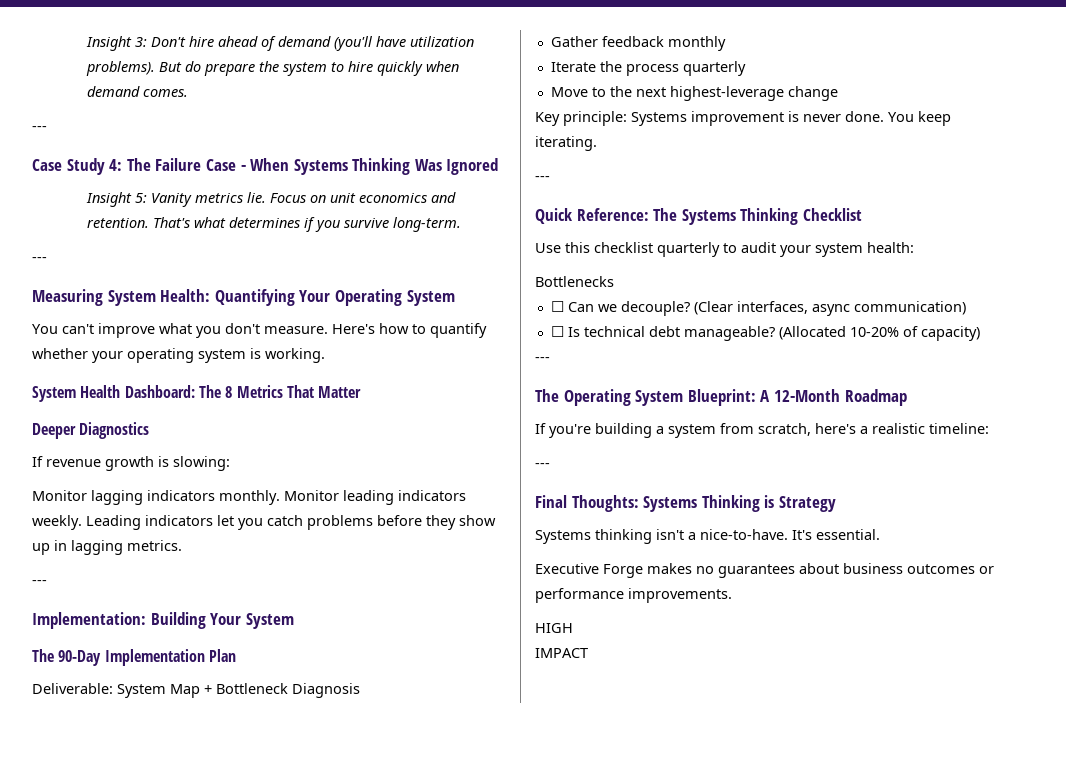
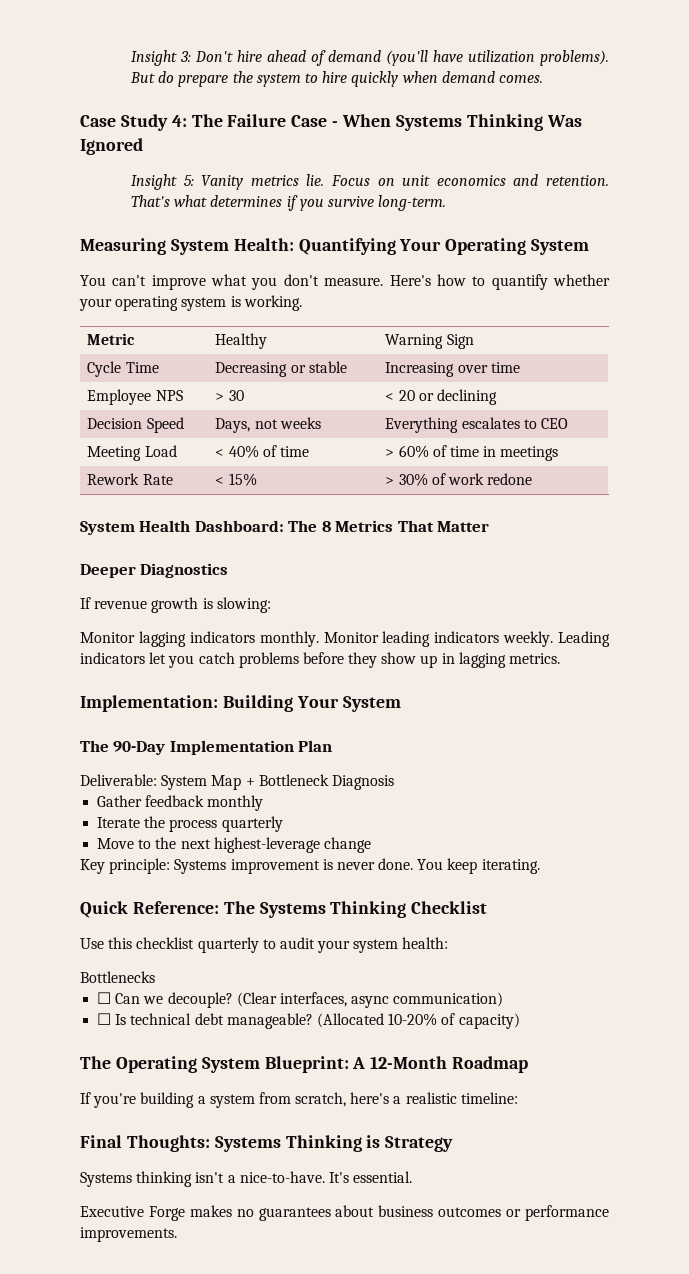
  But do prepare the system to hire quickly when demand comes.
- ---
  That's what determines if you survive long-term.
- ---
+ Metric | Healthy | Warning Sign
+ Cycle Time | Decreasing or stable | Increasing over time
+ Employee NPS | > 30 | < 20 or declining
+ Decision Speed | Days, not weeks | Everything escalates to CEO
+ Meeting Load | < 40% of time | > 60% of time in meetings
+ Rework Rate | < 15% | > 30% of work redone
  Leading indicators let you catch problems before they show up in lagging metrics.
- ---
  You keep iterating.
- ---
  (Allocated 10-20% of capacity)
- ---
  If you're building a system from scratch, here's a realistic timeline:
- ---
- HIGH
- IMPACT

